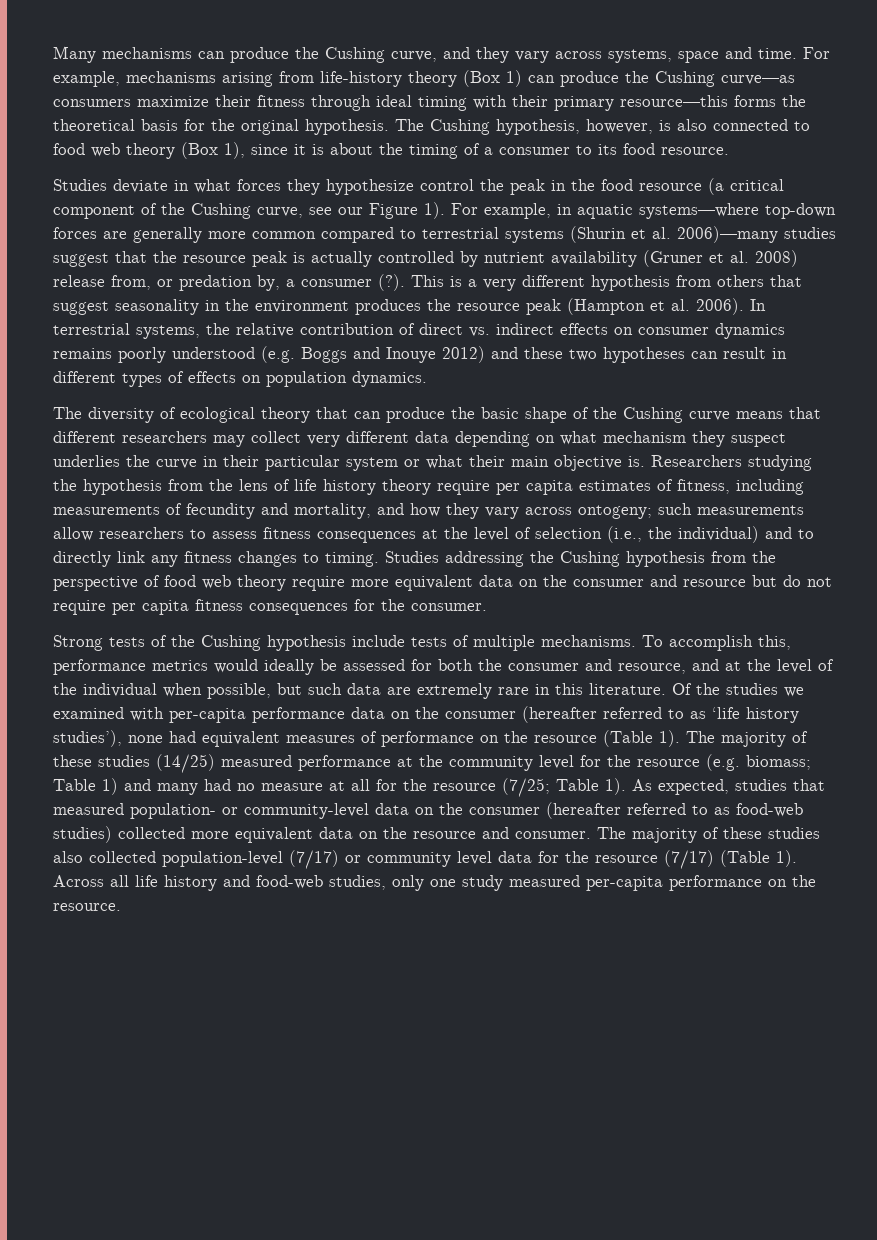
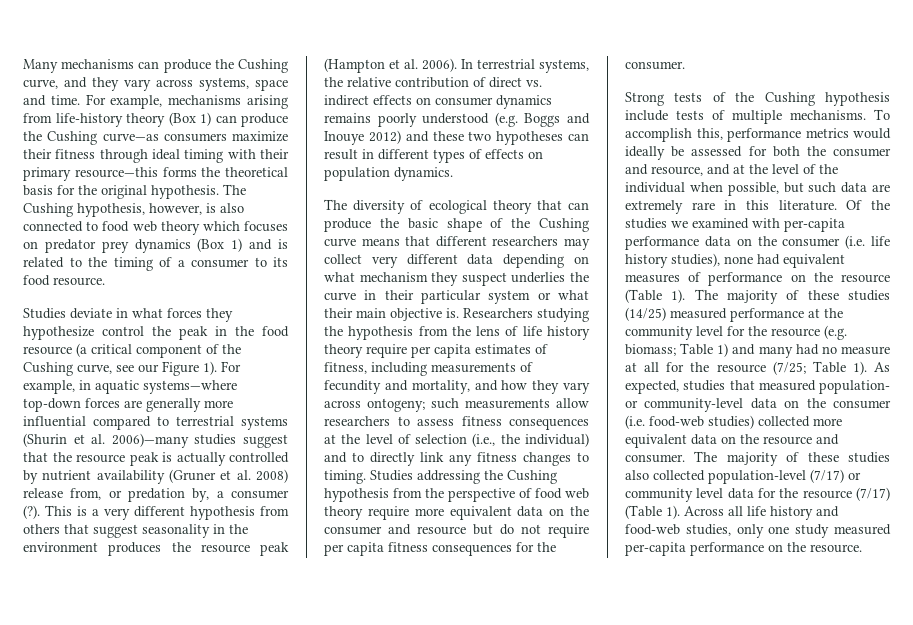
- The Cushing hypothesis, however, is also connected to food web theory (Box 1), since it is about the timing of a consumer to its food resource.
+ The Cushing hypothesis, however, is also connected to food web theory which focuses on predator prey dynamics (Box 1) and is related to the timing of a consumer to its food resource.
- For example, in aquatic systems—where top-down forces are generally more common compared to terrestrial systems (Shurin et al. 2006)—many studies suggest that the resource peak is actually controlled by nutrient availability (Gruner et al. 2008) release from, or predation by, a consumer (?).
+ For example, in aquatic systems—where top-down forces are generally more influential compared to terrestrial systems (Shurin et al. 2006)—many studies suggest that the resource peak is actually controlled by nutrient availability (Gruner et al. 2008) release from, or predation by, a consumer (?).
- Of the studies we examined with per-capita performance data on the consumer (hereafter referred to as ‘life history studies’), none had equivalent measures of performance on the resource (Table 1).
+ Of the studies we examined with per-capita performance data on the consumer (i.e. life history studies), none had equivalent measures of performance on the resource (Table 1).
- As expected, studies that measured population- or community-level data on the consumer (hereafter referred to as food-web studies) collected more equivalent data on the resource and consumer.
+ As expected, studies that measured population- or community-level data on the consumer (i.e. food-web studies) collected more equivalent data on the resource and consumer.

